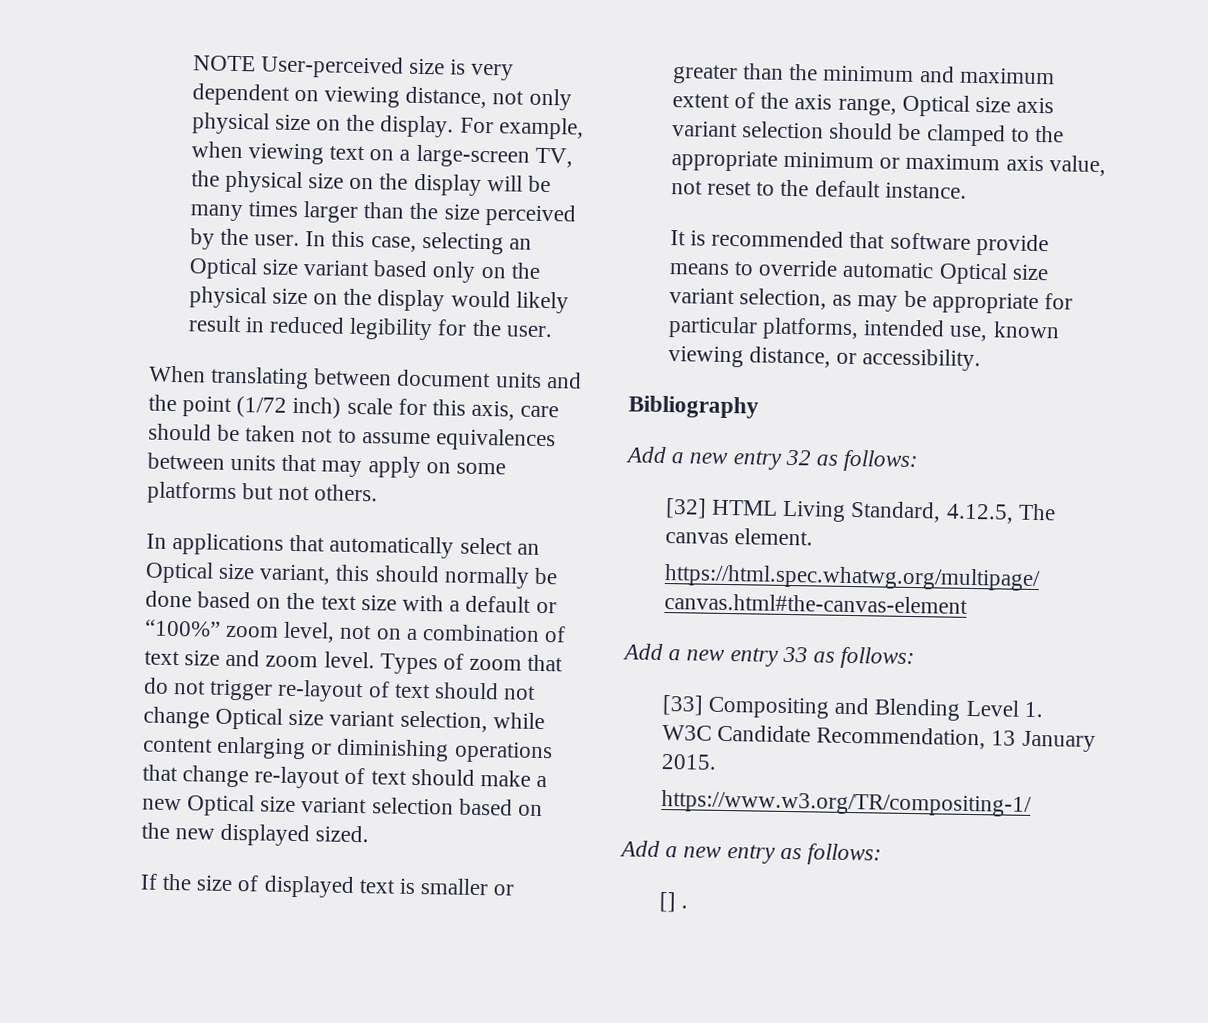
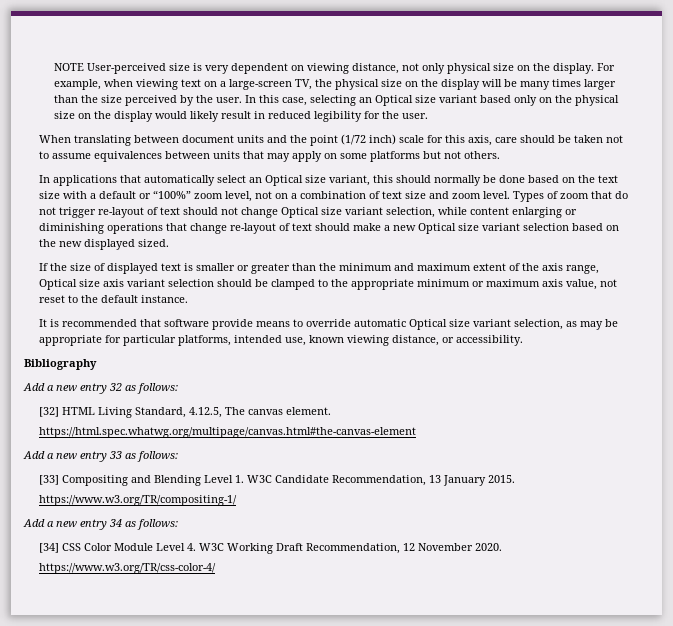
- Add a new entry as follows:
- [] .
+ Add a new entry 34 as follows:
+ [34] CSS Color Module Level 4. W3C Working Draft Recommendation, 12 November 2020.
+ https://www.w3.org/TR/css-color-4/

